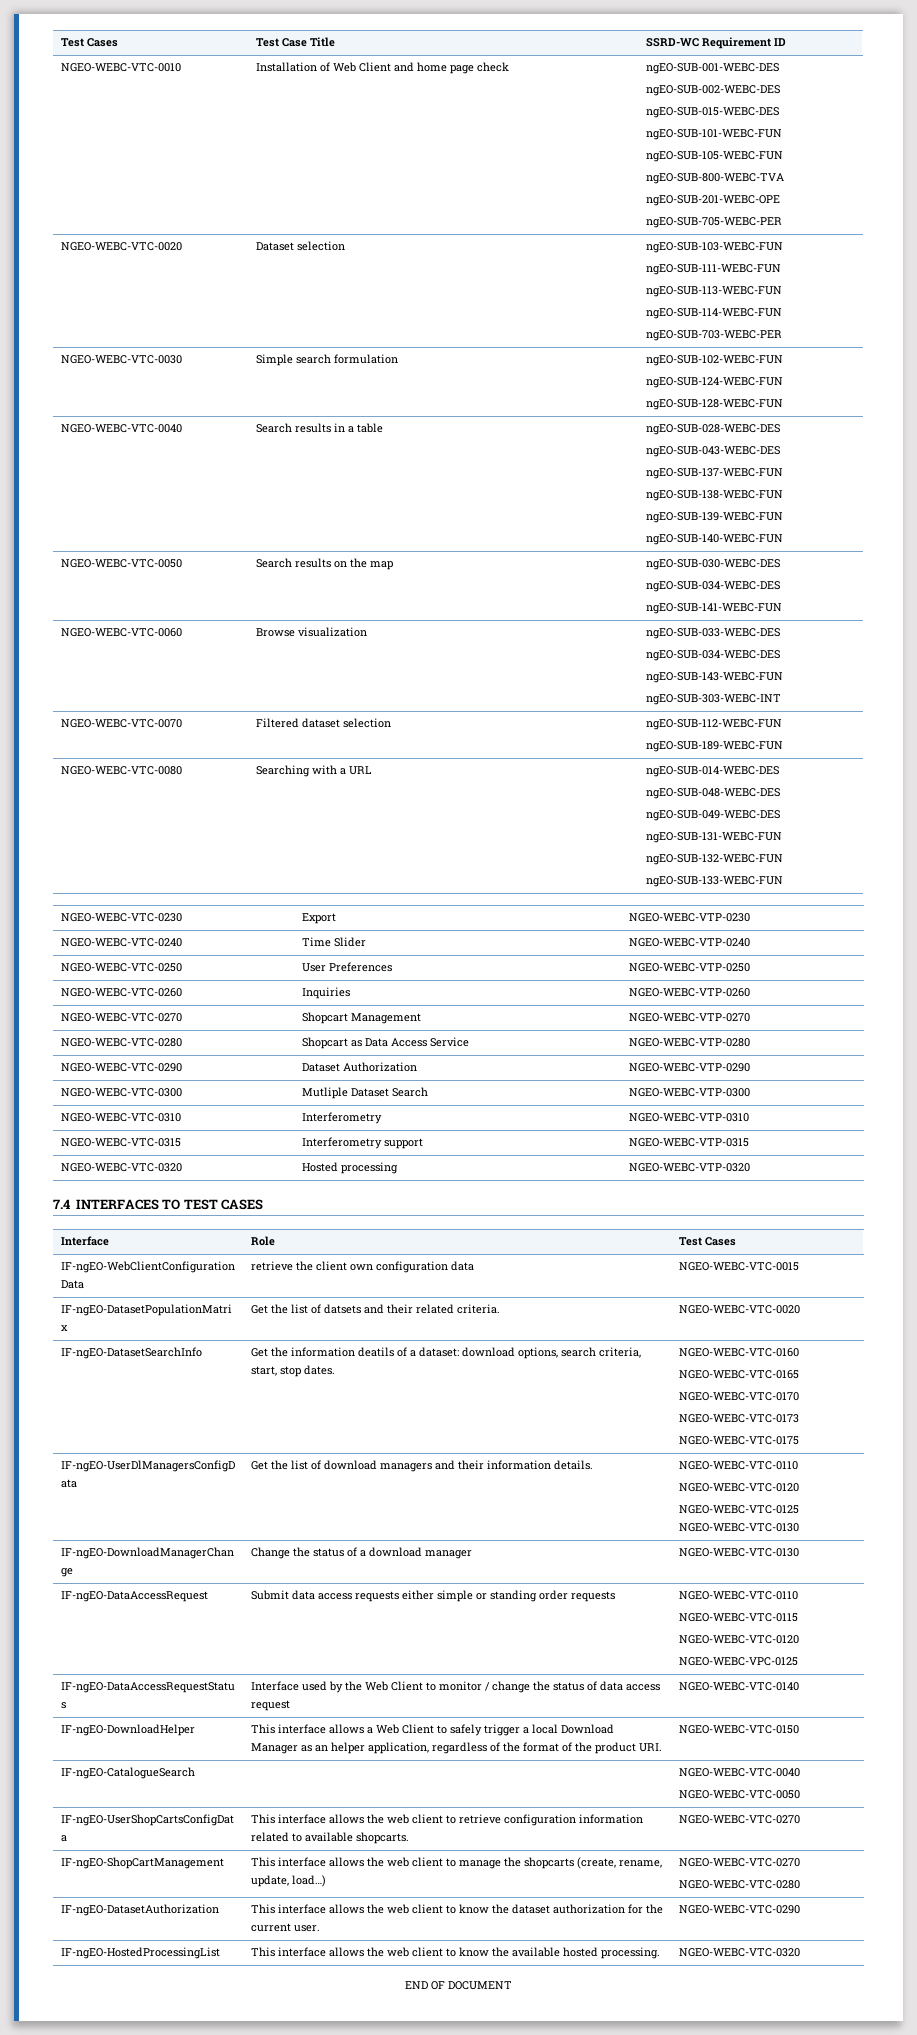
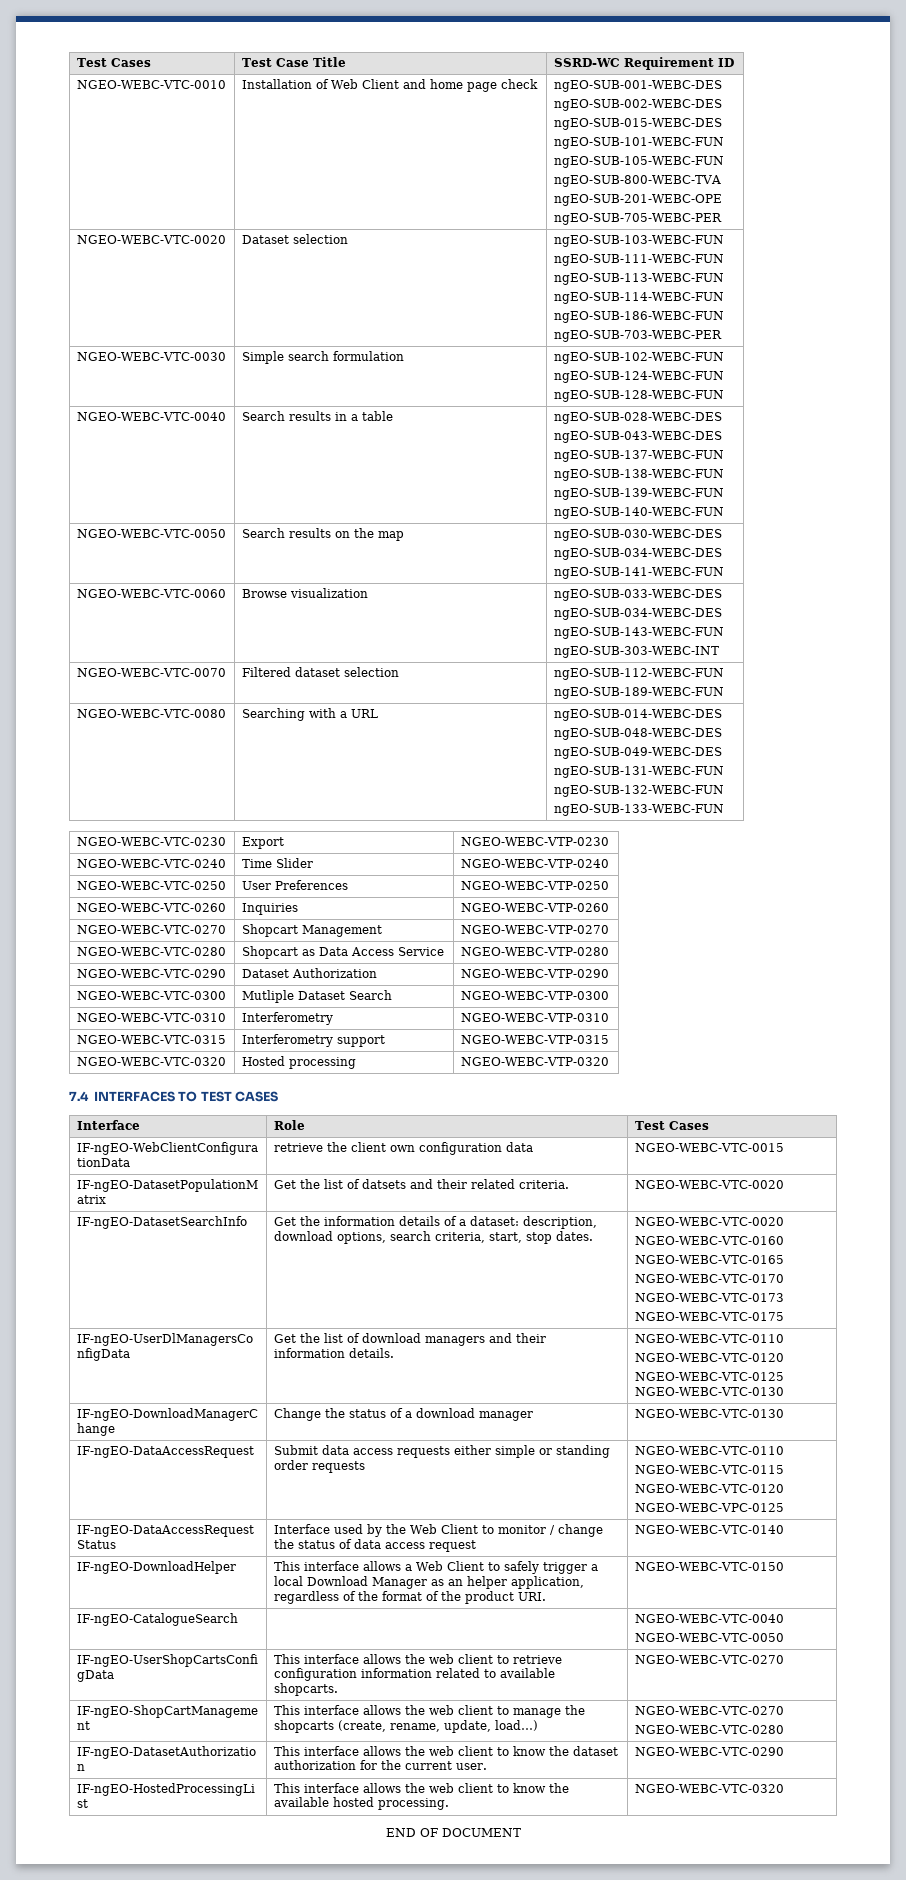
  NGEO-WEBC-VTC-0020 | Dataset selection | ngEO-SUB-103-WEBC-FUN
  ngEO-SUB-111-WEBC-FUN
  ngEO-SUB-113-WEBC-FUN
  ngEO-SUB-114-WEBC-FUN
+ ngEO-SUB-186-WEBC-FUN
- IF-ngEO-DatasetSearchInfo | Get the information deatils of a dataset: download options, search criteria, start, stop dates. | NGEO-WEBC-VTC-0160
+ IF-ngEO-DatasetSearchInfo | Get the information details of a dataset: description, download options, search criteria, start, stop dates. | NGEO-WEBC-VTC-0020
+ NGEO-WEBC-VTC-0160

